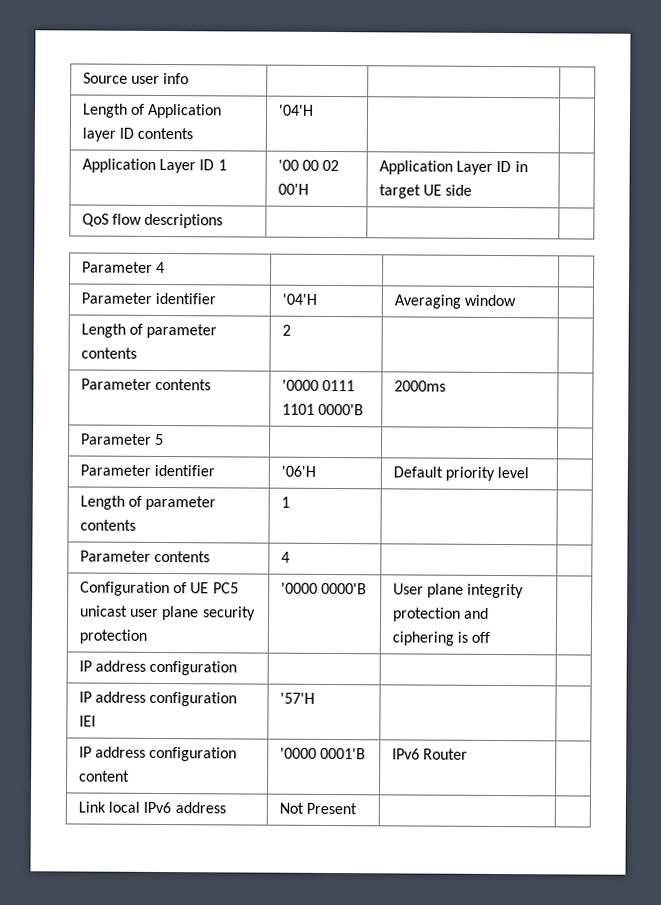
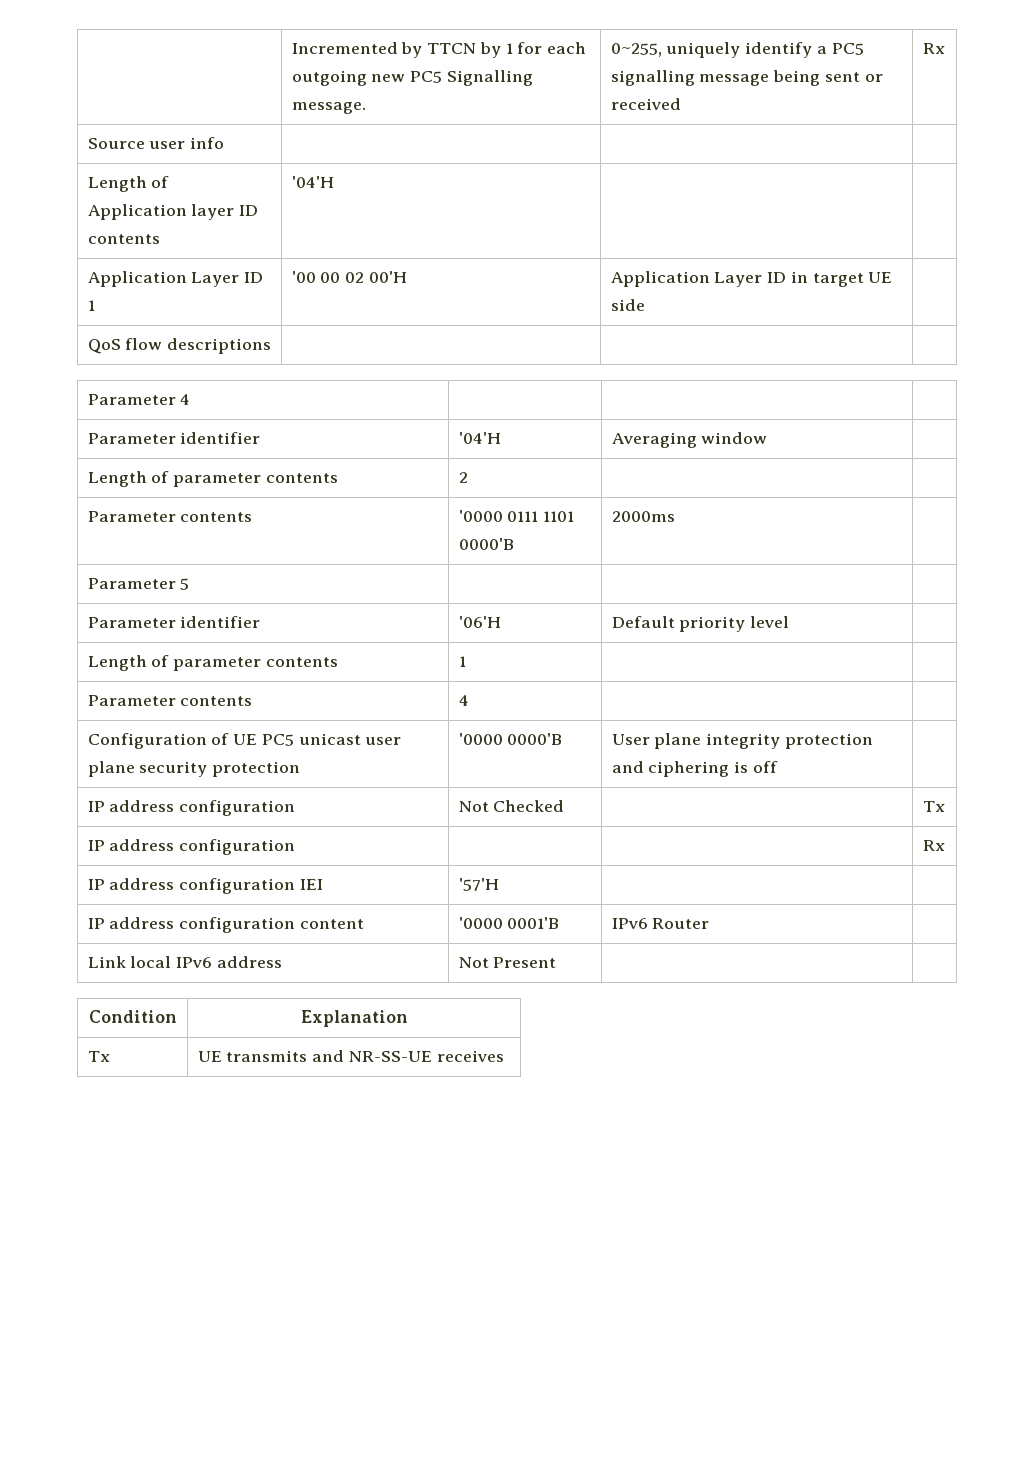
+ | Incremented by TTCN by 1 for each outgoing new PC5 Signalling message. | 0~255, uniquely identify a PC5 signalling message being sent or received | Rx
- IP address configuration | | |
+ IP address configuration | Not Checked | | Tx
+ IP address configuration | | | Rx
+ Condition | Explanation
+ Tx | UE transmits and NR-SS-UE receives

